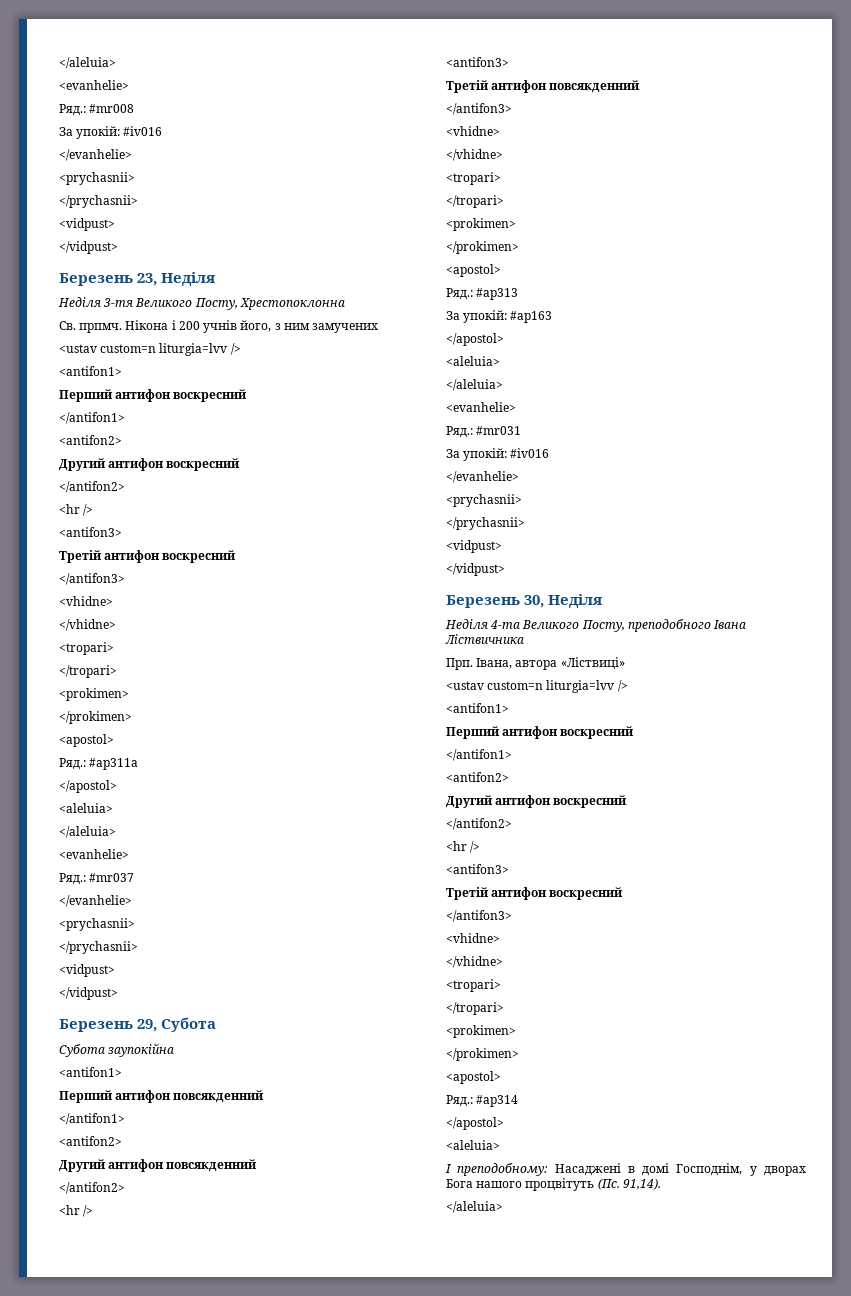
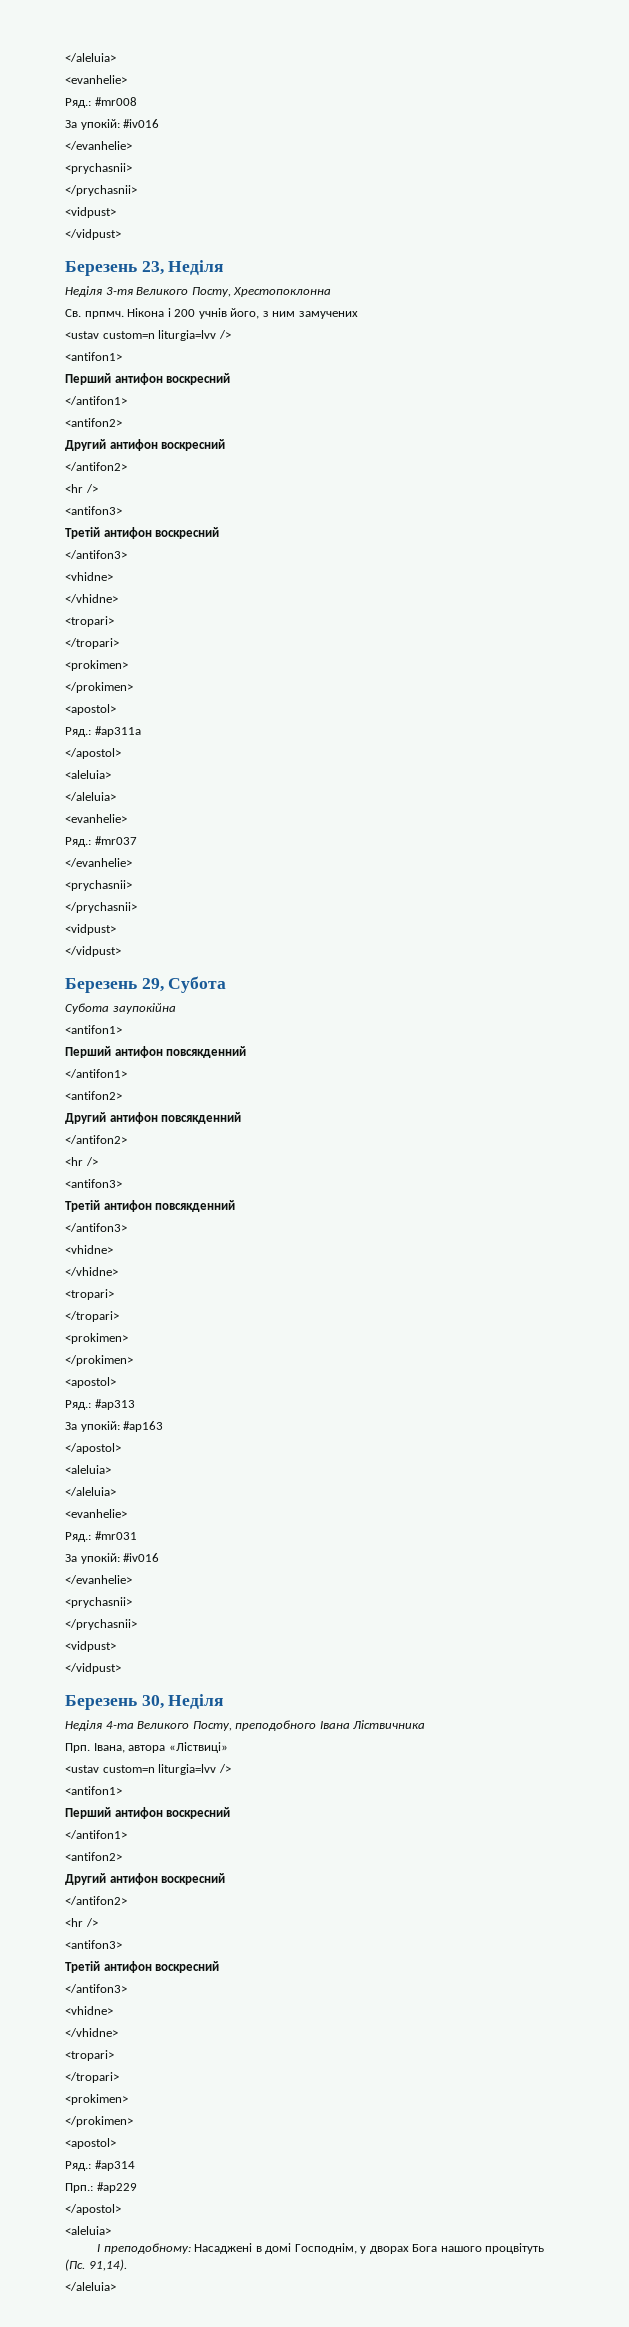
+ Прп.: #ap229

